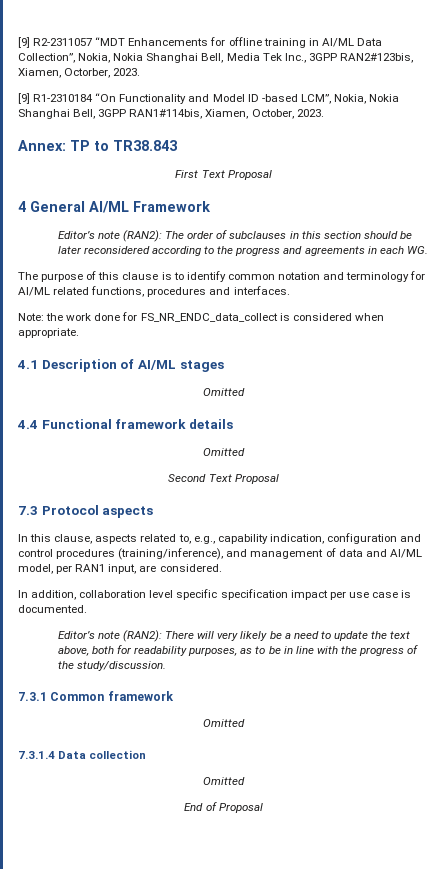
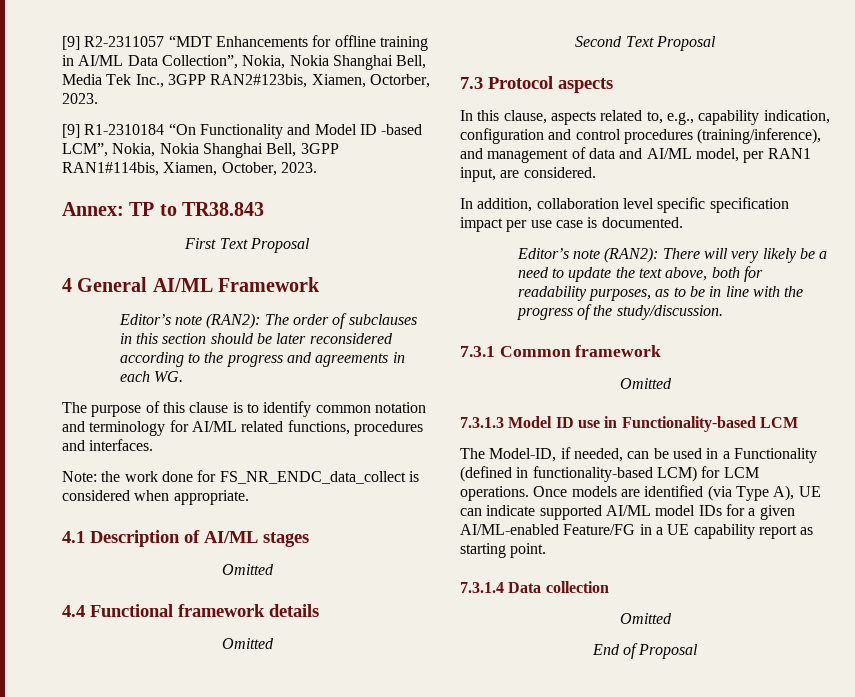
+ 7.3.1.3 Model ID use in Functionality-based LCM
+ The Model-ID, if needed, can be used in a Functionality (defined in functionality-based LCM) for LCM operations. Once models are identified (via Type A), UE can indicate supported AI/ML model IDs for a given AI/ML-enabled Feature/FG in a UE capability report as starting point.

